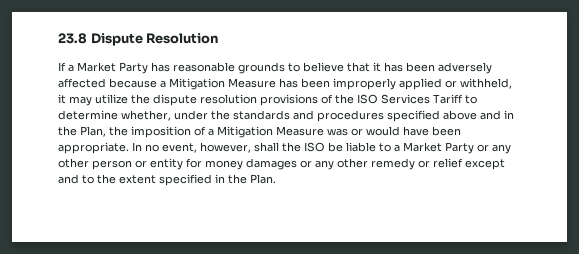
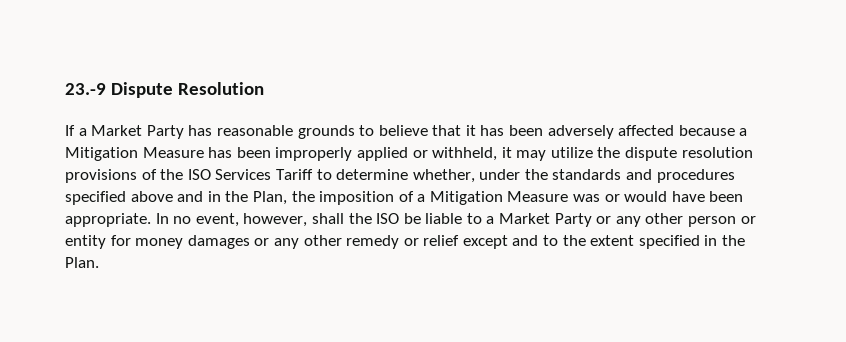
- 23.8 Dispute Resolution
+ 23.-9 Dispute Resolution

